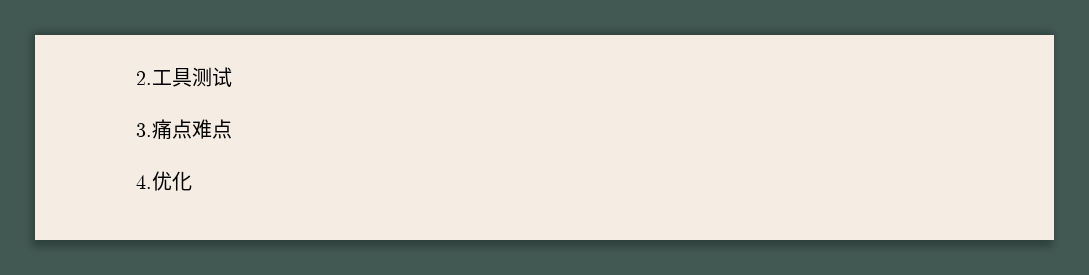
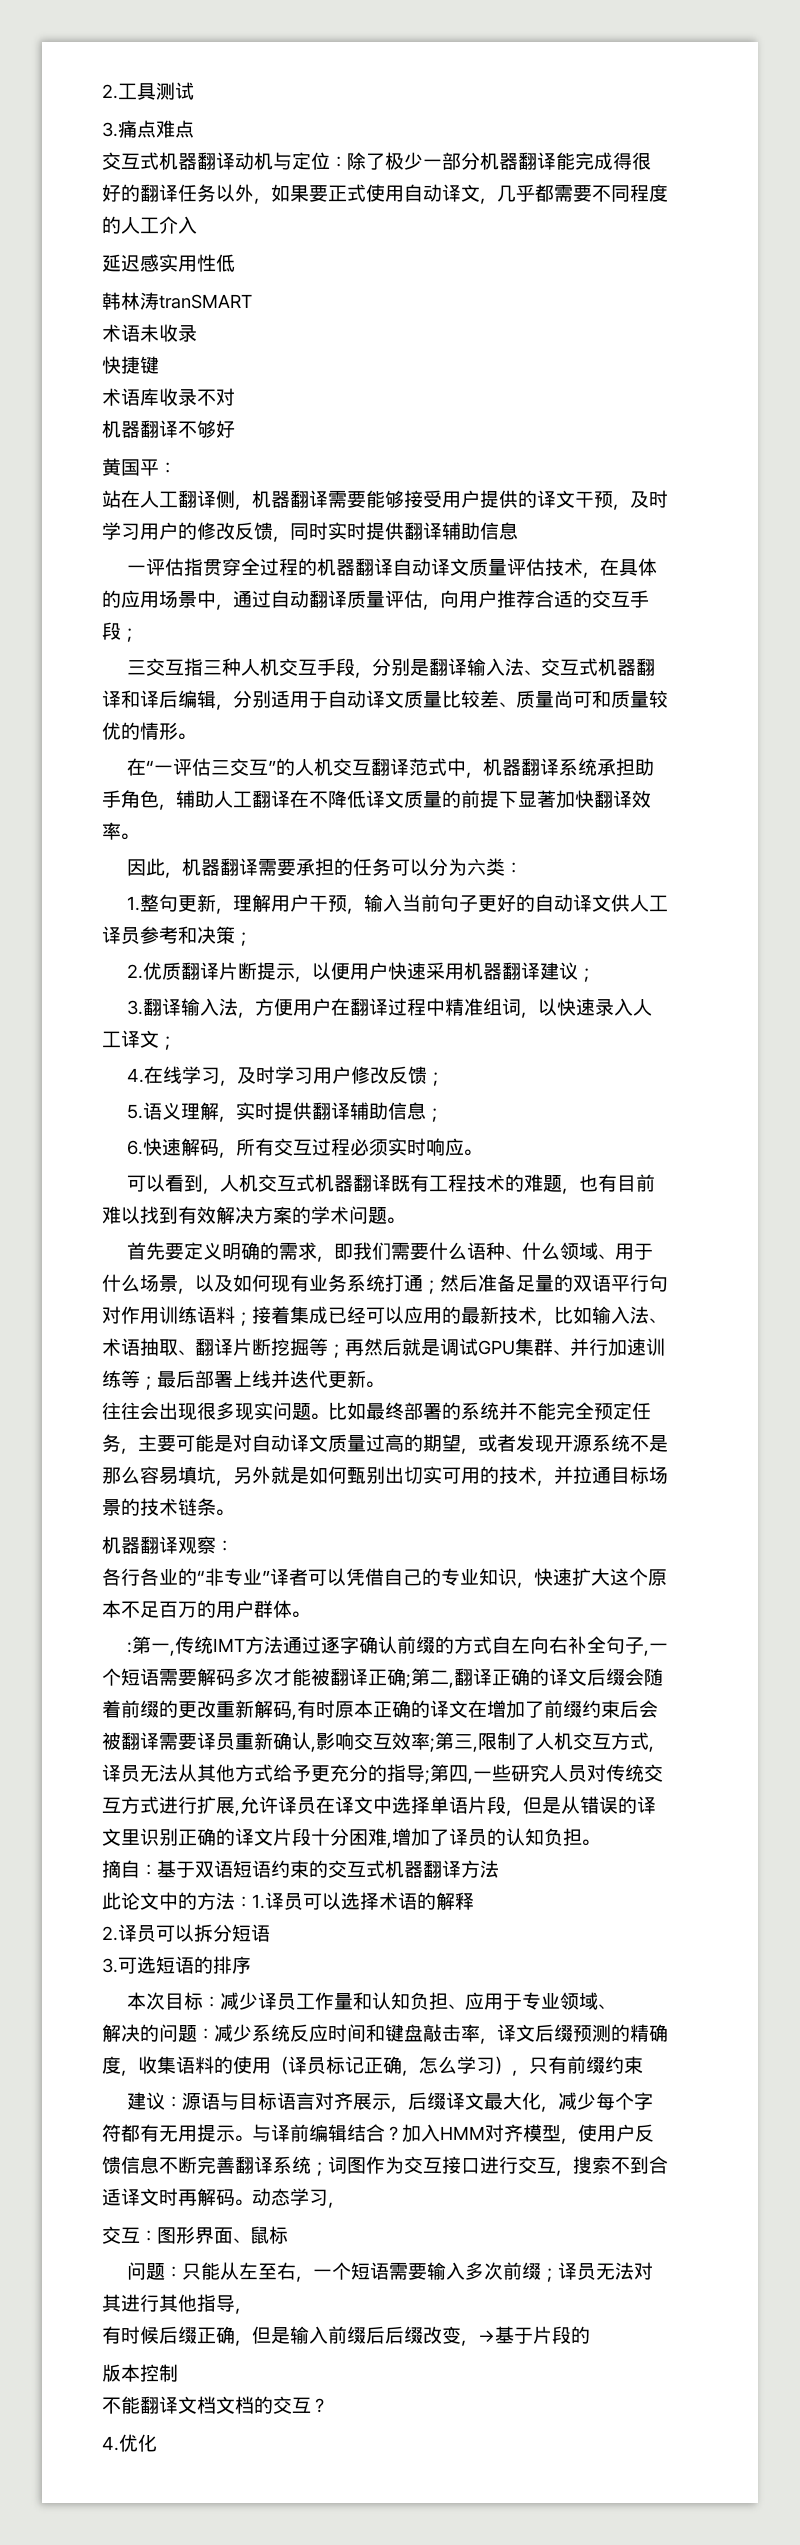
+ 交互式机器翻译动机与定位：除了极少一部分机器翻译能完成得很好的翻译任务以外，如果要正式使用自动译文，几乎都需要不同程度的人工介入
+ 延迟感实用性低
+ 韩林涛tranSMART
+ 术语未收录
+ 快捷键
+ 术语库收录不对
+ 机器翻译不够好
+ 黄国平：
+ 站在人工翻译侧，机器翻译需要能够接受用户提供的译文干预，及时学习用户的修改反馈，同时实时提供翻译辅助信息
+ 一评估指贯穿全过程的机器翻译自动译文质量评估技术，在具体的应用场景中，通过自动翻译质量评估，向用户推荐合适的交互手段；
+ 三交互指三种人机交互手段，分别是翻译输入法、交互式机器翻译和译后编辑，分别适用于自动译文质量比较差、质量尚可和质量较优的情形。
+ 在“一评估三交互”的人机交互翻译范式中，机器翻译系统承担助手角色，辅助人工翻译在不降低译文质量的前提下显著加快翻译效率。
+ 因此，机器翻译需要承担的任务可以分为六类：
+ 1.整句更新，理解用户干预，输入当前句子更好的自动译文供人工译员参考和决策；
+ 2.优质翻译片断提示，以便用户快速采用机器翻译建议；
+ 3.翻译输入法，方便用户在翻译过程中精准组词，以快速录入人工译文；
+ 4.在线学习，及时学习用户修改反馈；
+ 5.语义理解，实时提供翻译辅助信息；
+ 6.快速解码，所有交互过程必须实时响应。
+ 可以看到，人机交互式机器翻译既有工程技术的难题，也有目前难以找到有效解决方案的学术问题。
+ 首先要定义明确的需求，即我们需要什么语种、什么领域、用于什么场景，以及如何现有业务系统打通；然后准备足量的双语平行句对作用训练语料；接着集成已经可以应用的最新技术，比如输入法、术语抽取、翻译片断挖掘等；再然后就是调试GPU集群、并行加速训练等；最后部署上线并迭代更新。
+ 往往会出现很多现实问题。比如最终部署的系统并不能完全预定任务，主要可能是对自动译文质量过高的期望，或者发现开源系统不是那么容易填坑，另外就是如何甄别出切实可用的技术，并拉通目标场景的技术链条。
+ 机器翻译观察：
+ 各行各业的“非专业”译者可以凭借自己的专业知识，快速扩大这个原本不足百万的用户群体。
+ :第一,传统IMT方法通过逐字确认前缀的方式自左向右补全句子,一个短语需要解码多次才能被翻译正确;第二,翻译正确的译文后缀会随着前缀的更改重新解码,有时原本正确的译文在增加了前缀约束后会被翻译需要译员重新确认,影响交互效率;第三,限制了人机交互方式,译员无法从其他方式给予更充分的指导;第四,一些研究人员对传统交互方式进行扩展,允许译员在译文中选择单语片段，但是从错误的译文里识别正确的译文片段十分困难,增加了译员的认知负担。
+ 摘自：基于双语短语约束的交互式机器翻译方法
+ 此论文中的方法：1.译员可以选择术语的解释
+ 2.译员可以拆分短语
+ 3.可选短语的排序
+ 本次目标：减少译员工作量和认知负担、应用于专业领域、
+ 解决的问题：减少系统反应时间和键盘敲击率，译文后缀预测的精确度，收集语料的使用（译员标记正确，怎么学习），只有前缀约束
+ 建议：源语与目标语言对齐展示，后缀译文最大化，减少每个字符都有无用提示。与译前编辑结合？加入HMM对齐模型，使用户反馈信息不断完善翻译系统；词图作为交互接口进行交互，搜索不到合适译文时再解码。动态学习，
+ 交互：图形界面、鼠标
+ 问题：只能从左至右，一个短语需要输入多次前缀；译员无法对其进行其他指导，
+ 有时候后缀正确，但是输入前缀后后缀改变，→基于片段的
+ 版本控制
+ 不能翻译文档文档的交互？

